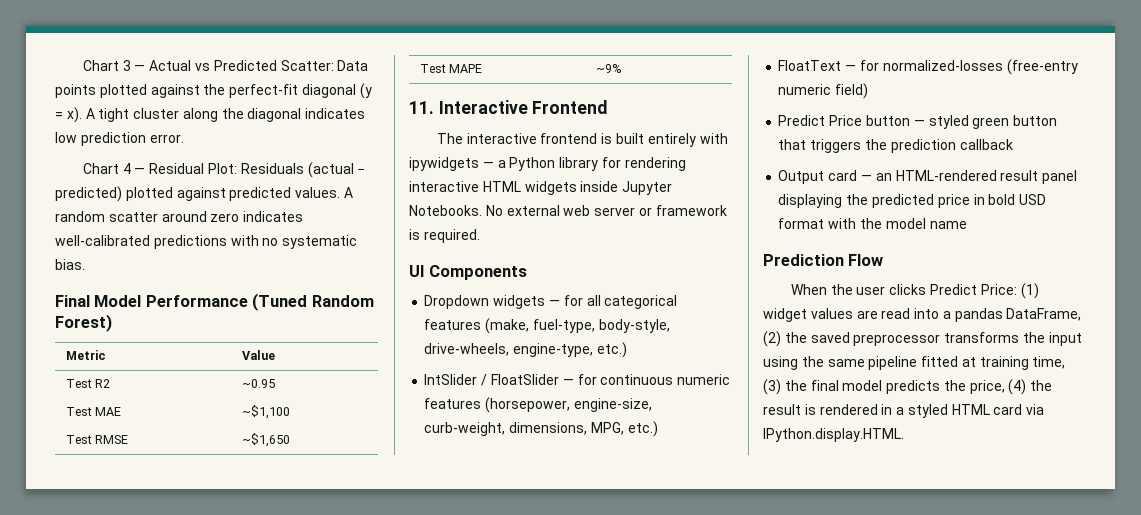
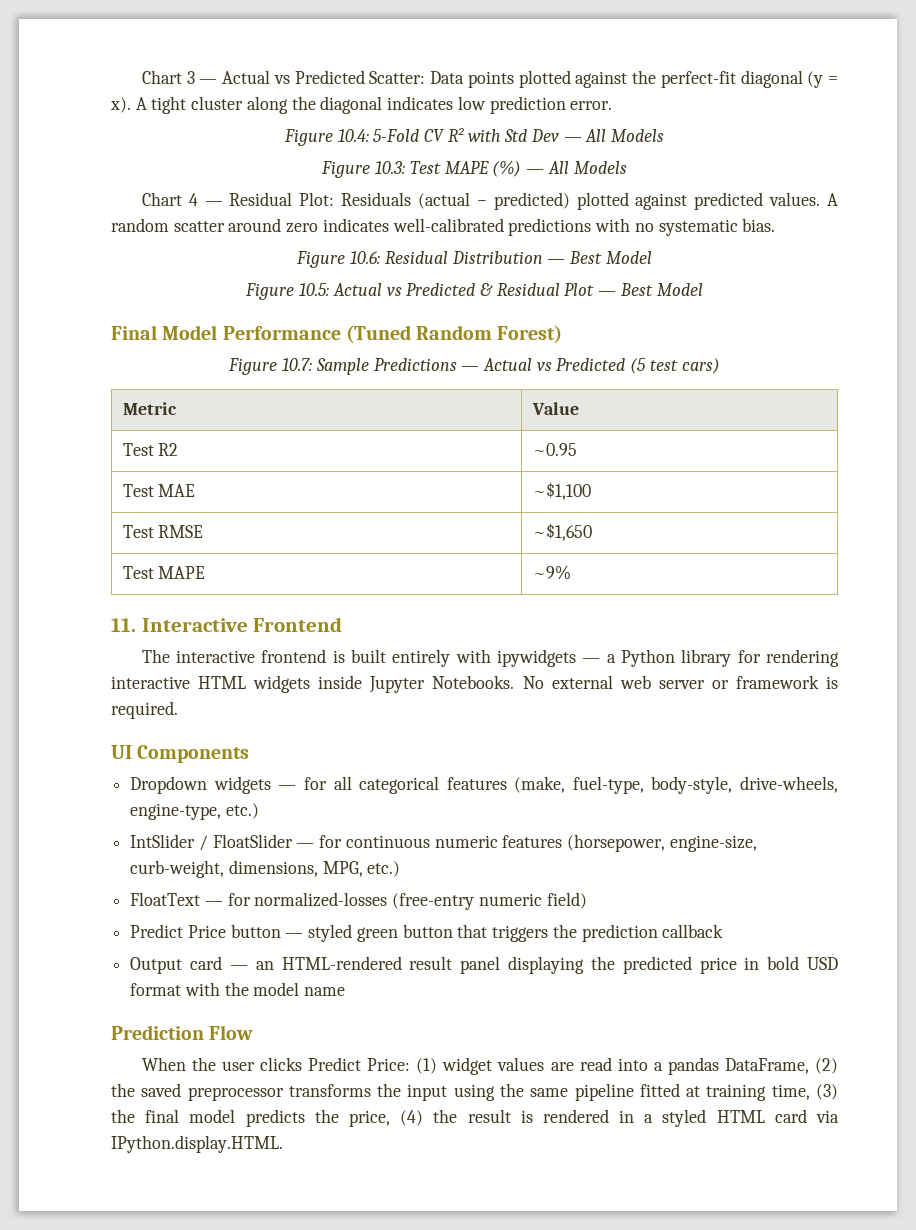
+ Figure 10.4: 5-Fold CV R² with Std Dev — All Models
+ Figure 10.3: Test MAPE (%) — All Models
+ Figure 10.6: Residual Distribution — Best Model
+ Figure 10.5: Actual vs Predicted & Residual Plot — Best Model
+ Figure 10.7: Sample Predictions — Actual vs Predicted (5 test cars)

